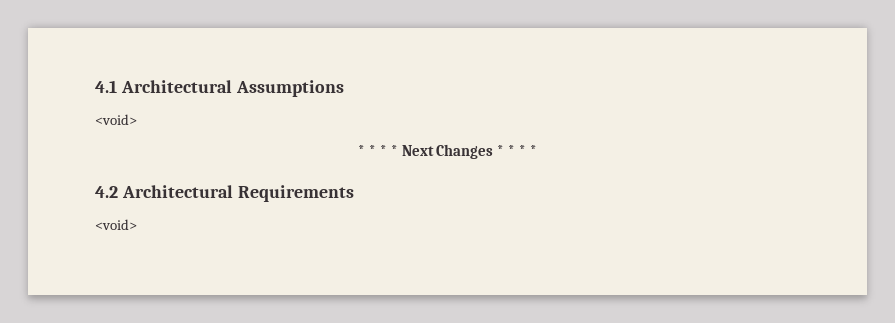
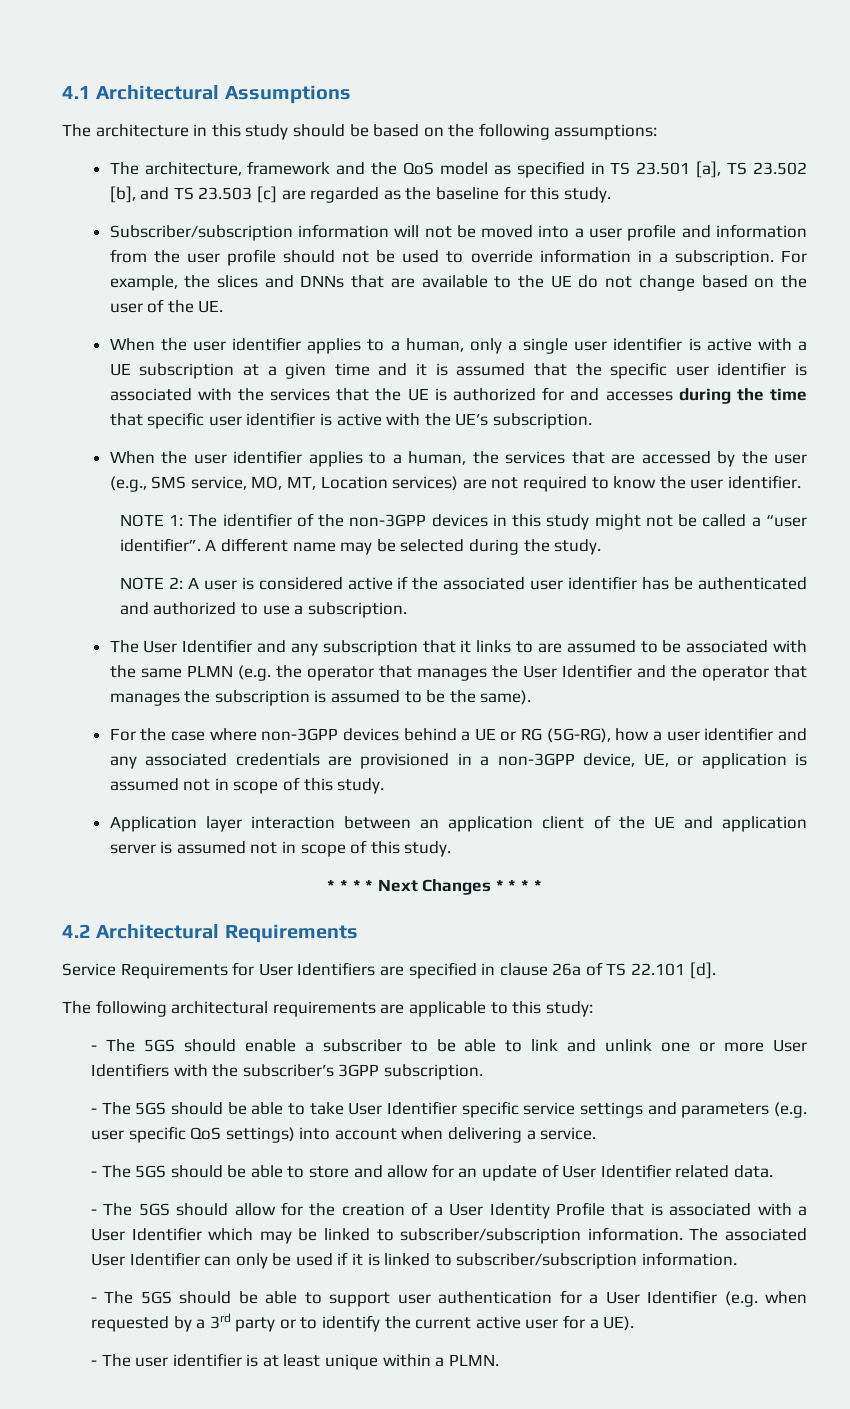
  4.1 Architectural Assumptions
- <void>
+ The architecture in this study should be based on the following assumptions:
+ The architecture, framework and the QoS model as specified in TS 23.501 [a], TS 23.502 [b], and TS 23.503 [c] are regarded as the baseline for this study.
+ Subscriber/subscription information will not be moved into a user profile and information from the user profile should not be used to override information in a subscription. For example, the slices and DNNs that are available to the UE do not change based on the user of the UE.
+ When the user identifier applies to a human, only a single user identifier is active with a UE subscription at a given time and it is assumed that the specific user identifier is associated with the services that the UE is authorized for and accesses during the time that specific user identifier is active with the UE’s subscription.
+ When the user identifier applies to a human, the services that are accessed by the user (e.g., SMS service, MO, MT, Location services) are not required to know the user identifier.
+ NOTE 1: The identifier of the non-3GPP devices in this study might not be called a “user identifier”. A different name may be selected during the study.
+ NOTE 2: A user is considered active if the associated user identifier has be authenticated and authorized to use a subscription.
+ The User Identifier and any subscription that it links to are assumed to be associated with the same PLMN (e.g. the operator that manages the User Identifier and the operator that manages the subscription is assumed to be the same).
+ For the case where non-3GPP devices behind a UE or RG (5G-RG), how a user identifier and any associated credentials are provisioned in a non-3GPP device, UE, or application is assumed not in scope of this study.
+ Application layer interaction between an application client of the UE and application server is assumed not in scope of this study.
  4.2 Architectural Requirements
- <void>
+ Service Requirements for User Identifiers are specified in clause 26a of TS 22.101 [d].
+ The following architectural requirements are applicable to this study:
+ - The 5GS should enable a subscriber to be able to link and unlink one or more User Identifiers with the subscriber’s 3GPP subscription.
+ - The 5GS should be able to take User Identifier specific service settings and parameters (e.g. user specific QoS settings) into account when delivering a service.
+ - The 5GS should be able to store and allow for an update of User Identifier related data.
+ - The 5GS should allow for the creation of a User Identity Profile that is associated with a User Identifier which may be linked to subscriber/subscription information. The associated User Identifier can only be used if it is linked to subscriber/subscription information.
+ - The 5GS should be able to support user authentication for a User Identifier (e.g. when requested by a 3rd party or to identify the current active user for a UE).
+ - The user identifier is at least unique within a PLMN.

